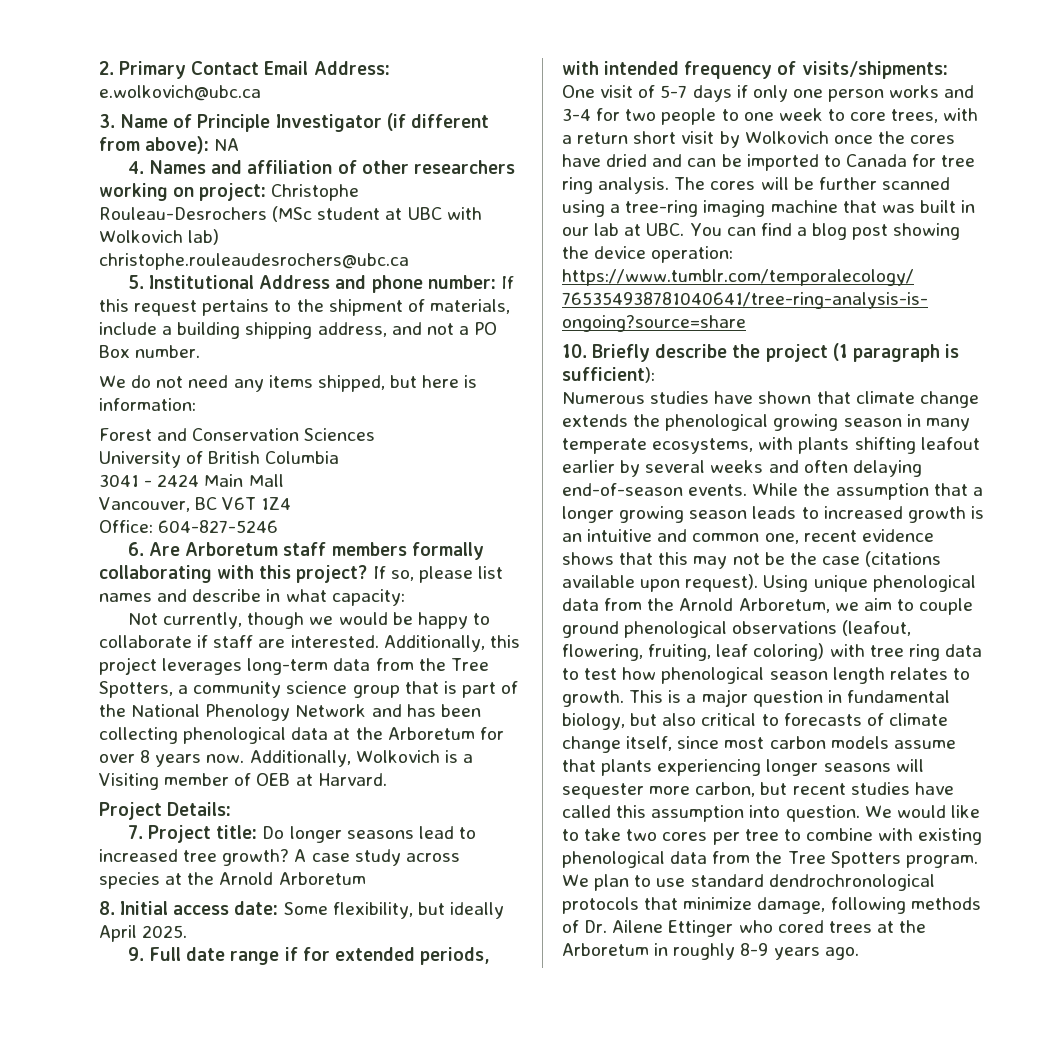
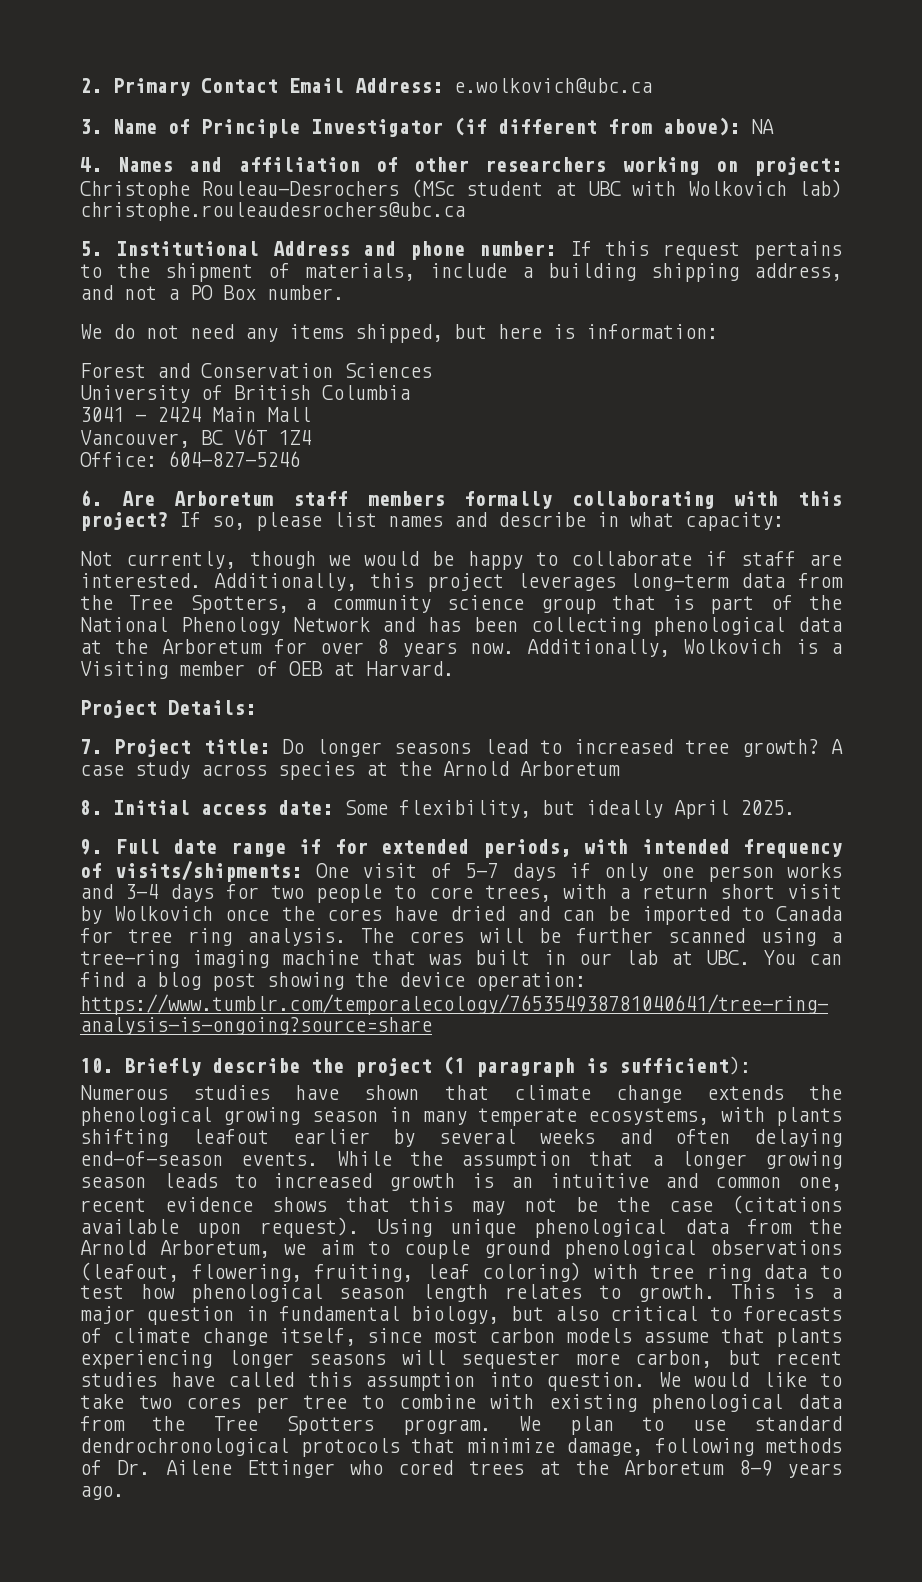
- 9. Full date range if for extended periods, with intended frequency of visits/shipments: One visit of 5-7 days if only one person works and 3-4 for two people to one week to core trees, with a return short visit by Wolkovich once the cores have dried and can be imported to Canada for tree ring analysis.
+ 9. Full date range if for extended periods, with intended frequency of visits/shipments: One visit of 5-7 days if only one person works and 3-4 days for two people to core trees, with a return short visit by Wolkovich once the cores have dried and can be imported to Canada for tree ring analysis.
- We plan to use standard dendrochronological protocols that minimize damage, following methods of Dr. Ailene Ettinger who cored trees at the Arboretum in roughly 8-9 years ago.
+ We plan to use standard dendrochronological protocols that minimize damage, following methods of Dr. Ailene Ettinger who cored trees at the Arboretum 8-9 years ago.

